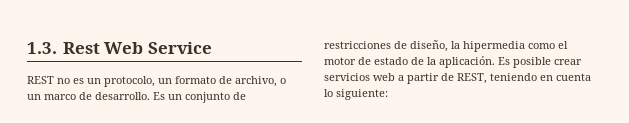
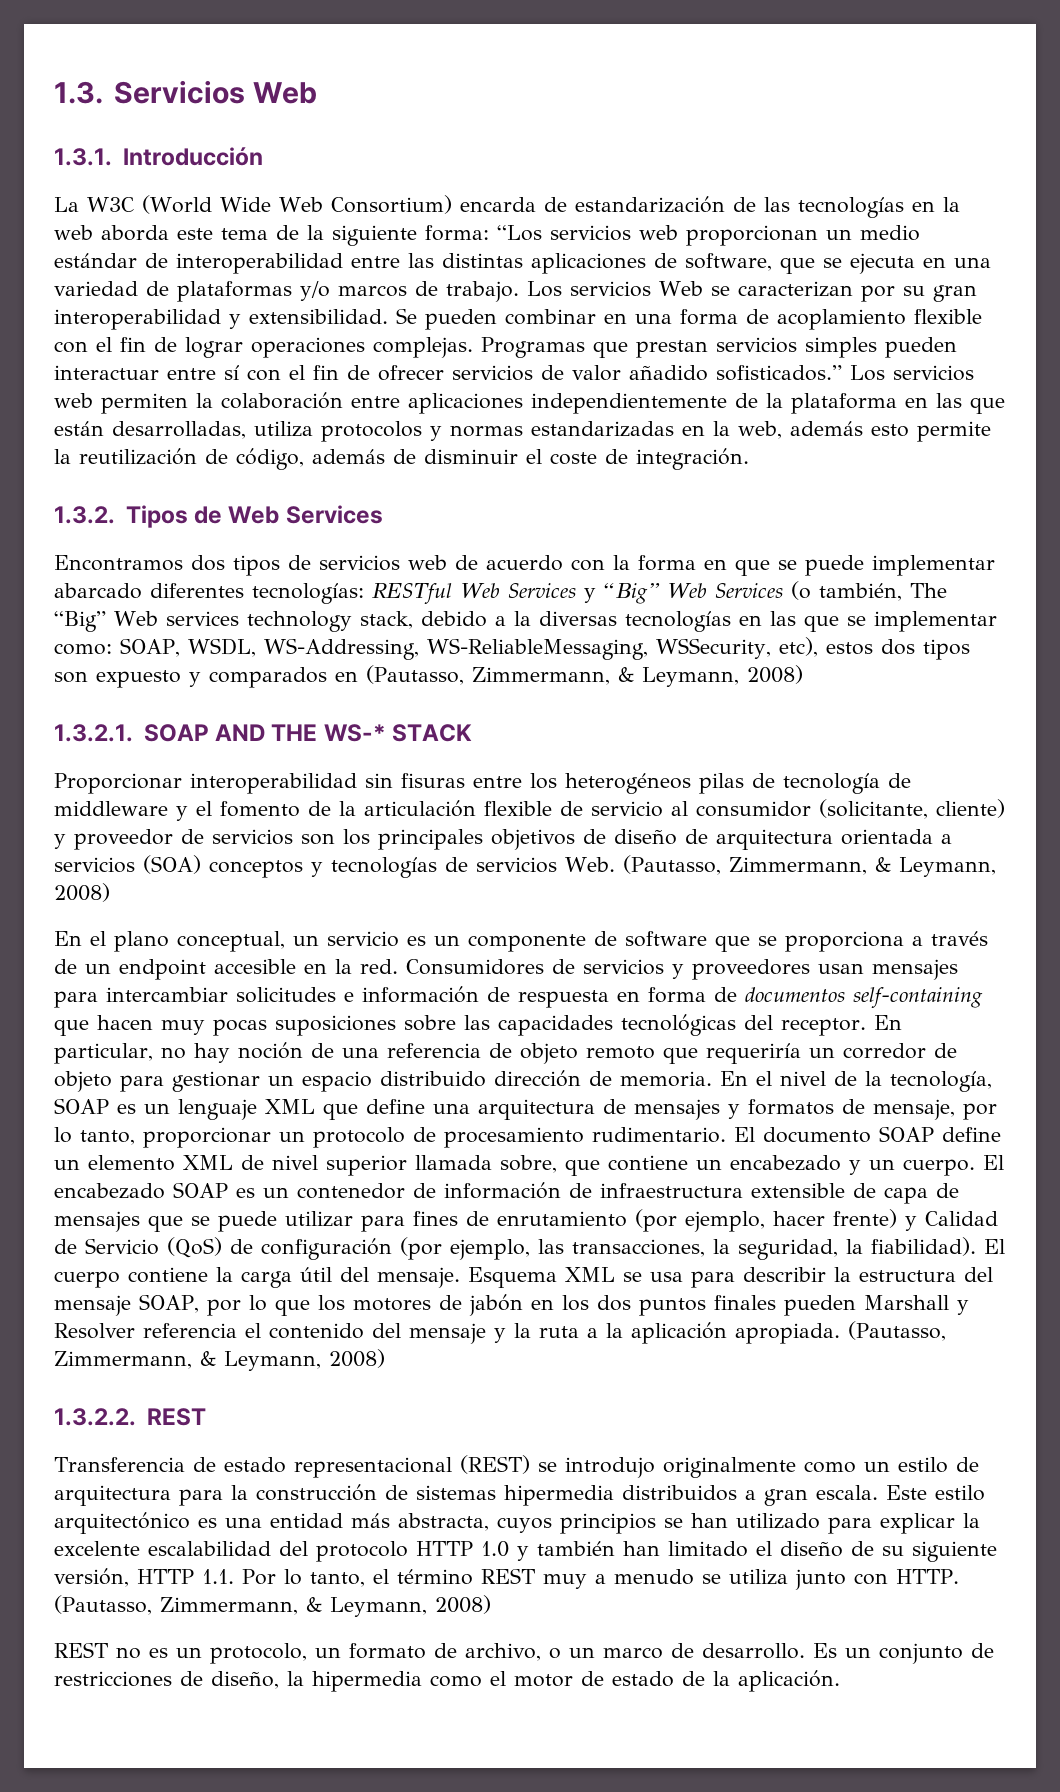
- 1.3. Rest Web Service
+ 1.3. Servicios Web
+ 1.3.1. Introducción
+ La W3C (World Wide Web Consortium) encarda de estandarización de las tecnologías en la web aborda este tema de la siguiente forma: “Los servicios web proporcionan un medio estándar de interoperabilidad entre las distintas aplicaciones de software, que se ejecuta en una variedad de plataformas y/o marcos de trabajo. Los servicios Web se caracterizan por su gran interoperabilidad y extensibilidad. Se pueden combinar en una forma de acoplamiento flexible con el fin de lograr operaciones complejas. Programas que prestan servicios simples pueden interactuar entre sí con el fin de ofrecer servicios de valor añadido sofisticados.” Los servicios web permiten la colaboración entre aplicaciones independientemente de la plataforma en las que están desarrolladas, utiliza protocolos y normas estandarizadas en la web, además esto permite la reutilización de código, además de disminuir el coste de integración.
+ 1.3.2. Tipos de Web Services
+ Encontramos dos tipos de servicios web de acuerdo con la forma en que se puede implementar abarcado diferentes tecnologías: RESTful Web Services y “Big” Web Services (o también, The “Big” Web services technology stack, debido a la diversas tecnologías en las que se implementar como: SOAP, WSDL, WS-Addressing, WS-ReliableMessaging, WSSecurity, etc), estos dos tipos son expuesto y comparados en (Pautasso, Zimmermann, & Leymann, 2008)
+ 1.3.2.1. SOAP AND THE WS-* STACK
+ Proporcionar interoperabilidad sin fisuras entre los heterogéneos pilas de tecnología de middleware y el fomento de la articulación flexible de servicio al consumidor (solicitante, cliente) y proveedor de servicios son los principales objetivos de diseño de arquitectura orientada a servicios (SOA) conceptos y tecnologías de servicios Web. (Pautasso, Zimmermann, & Leymann, 2008)
+ En el plano conceptual, un servicio es un componente de software que se proporciona a través de un endpoint accesible en la red. Consumidores de servicios y proveedores usan mensajes para intercambiar solicitudes e información de respuesta en forma de documentos self-containing que hacen muy pocas suposiciones sobre las capacidades tecnológicas del receptor. En particular, no hay noción de una referencia de objeto remoto que requeriría un corredor de objeto para gestionar un espacio distribuido dirección de memoria. En el nivel de la tecnología, SOAP es un lenguaje XML que define una arquitectura de mensajes y formatos de mensaje, por lo tanto, proporcionar un protocolo de procesamiento rudimentario. El documento SOAP define un elemento XML de nivel superior llamada sobre, que contiene un encabezado y un cuerpo. El encabezado SOAP es un contenedor de información de infraestructura extensible de capa de mensajes que se puede utilizar para fines de enrutamiento (por ejemplo, hacer frente) y Calidad de Servicio (QoS) de configuración (por ejemplo, las transacciones, la seguridad, la fiabilidad). El cuerpo contiene la carga útil del mensaje. Esquema XML se usa para describir la estructura del mensaje SOAP, por lo que los motores de jabón en los dos puntos finales pueden Marshall y Resolver referencia el contenido del mensaje y la ruta a la aplicación apropiada. (Pautasso, Zimmermann, & Leymann, 2008)
+ 1.3.2.2. REST
+ Transferencia de estado representacional (REST) se introdujo originalmente como un estilo de arquitectura para la construcción de sistemas hipermedia distribuidos a gran escala. Este estilo arquitectónico es una entidad más abstracta, cuyos principios se han utilizado para explicar la excelente escalabilidad del protocolo HTTP 1.0 y también han limitado el diseño de su siguiente versión, HTTP 1.1. Por lo tanto, el término REST muy a menudo se utiliza junto con HTTP. (Pautasso, Zimmermann, & Leymann, 2008)
- Es posible crear servicios web a partir de REST, teniendo en cuenta lo siguiente:

